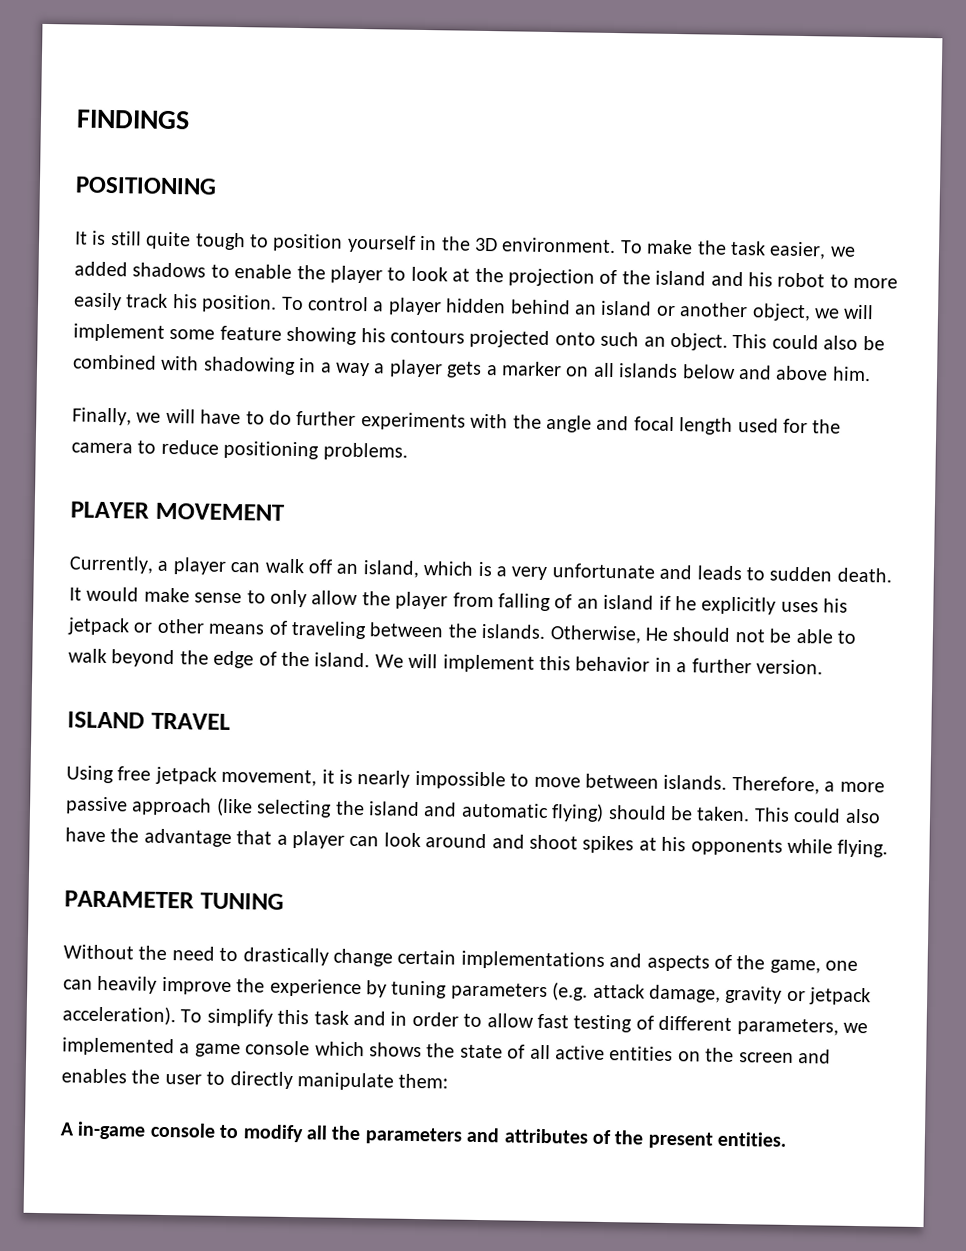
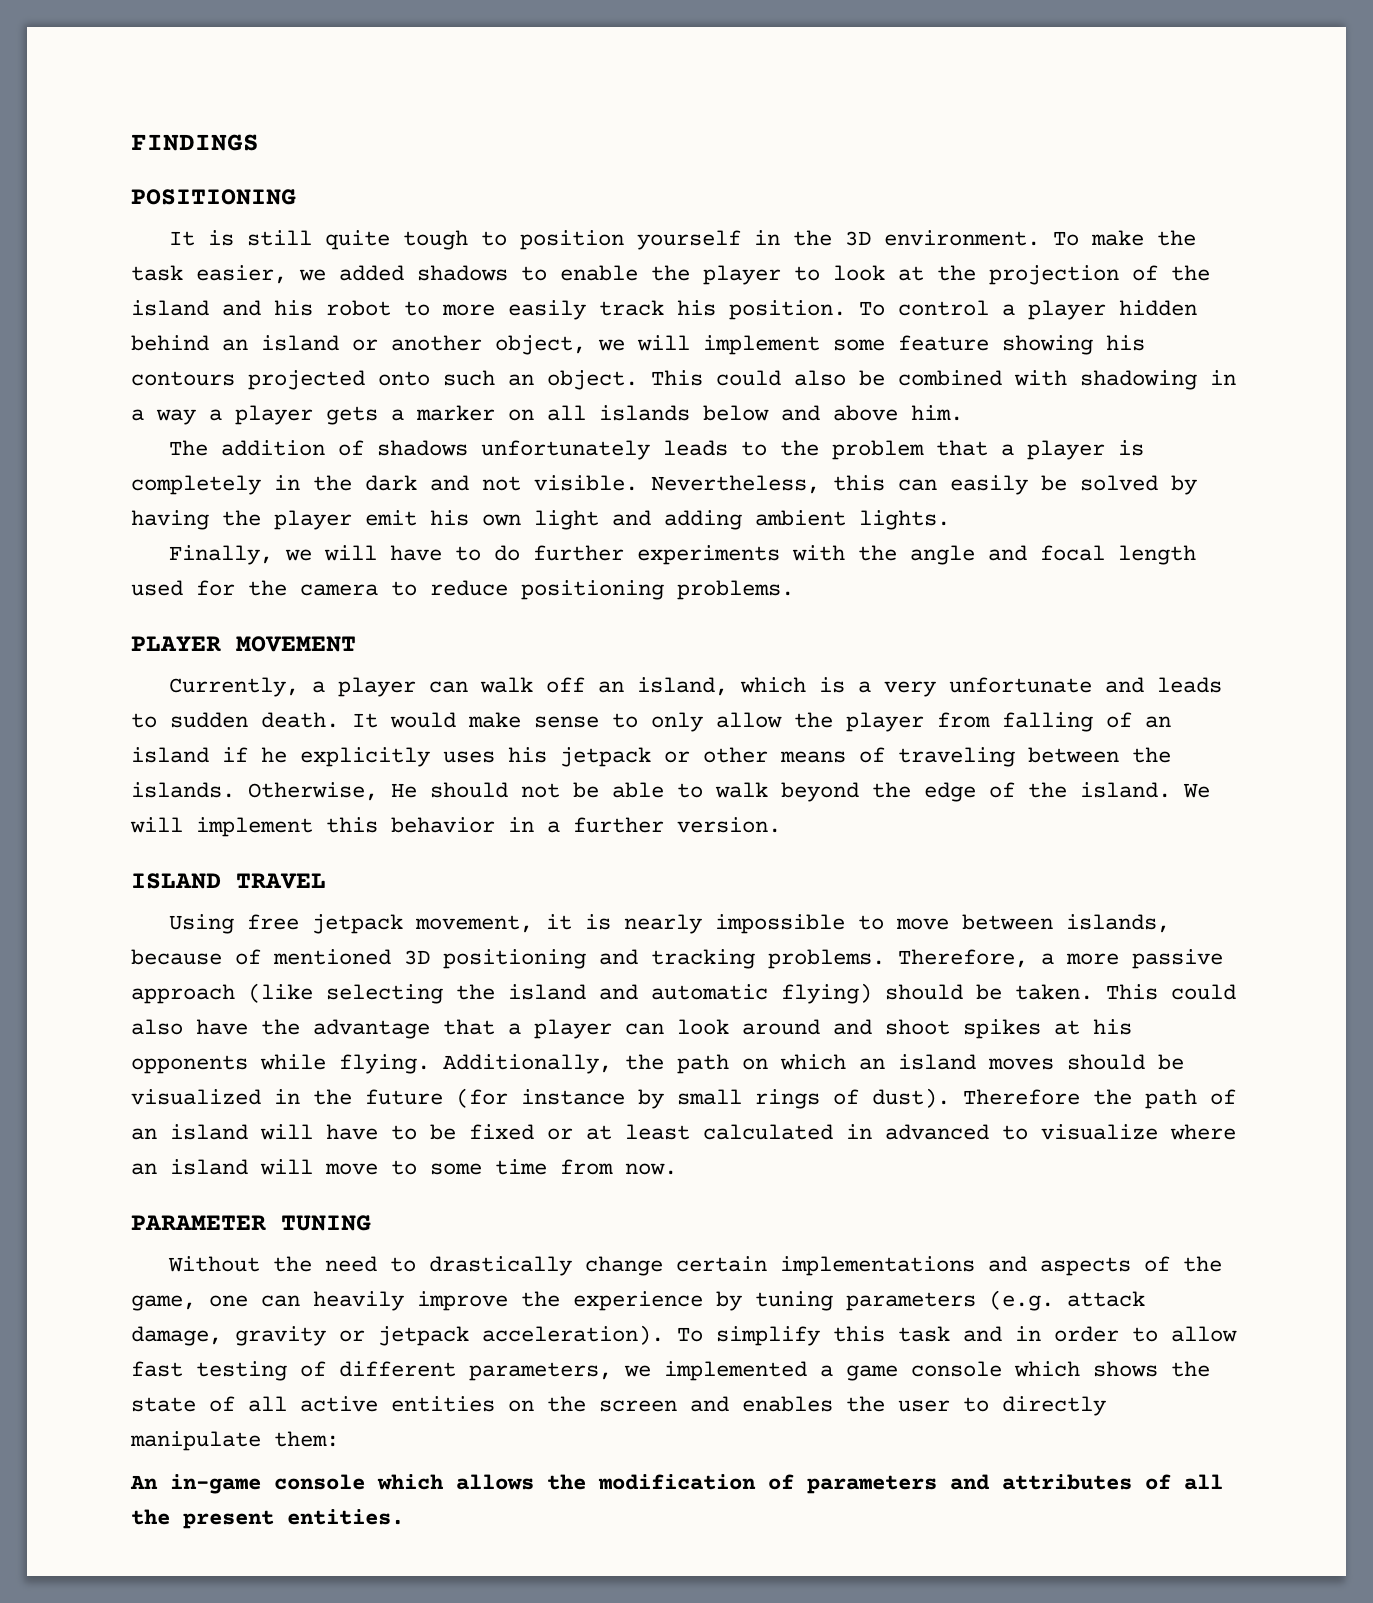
+ The addition of shadows unfortunately leads to the problem that a player is completely in the dark and not visible. Nevertheless, this can easily be solved by having the player emit his own light and adding ambient lights.
- Using free jetpack movement, it is nearly impossible to move between islands.
+ Using free jetpack movement, it is nearly impossible to move between islands, because of mentioned 3D positioning and tracking problems.
+ Additionally, the path on which an island moves should be visualized in the future (for instance by small rings of dust). Therefore the path of an island will have to be fixed or at least calculated in advanced to visualize where an island will move to some time from now.
- A in-game console to modify all the parameters and attributes of the present entities.
+ An in-game console which allows the modification of parameters and attributes of all the present entities.

